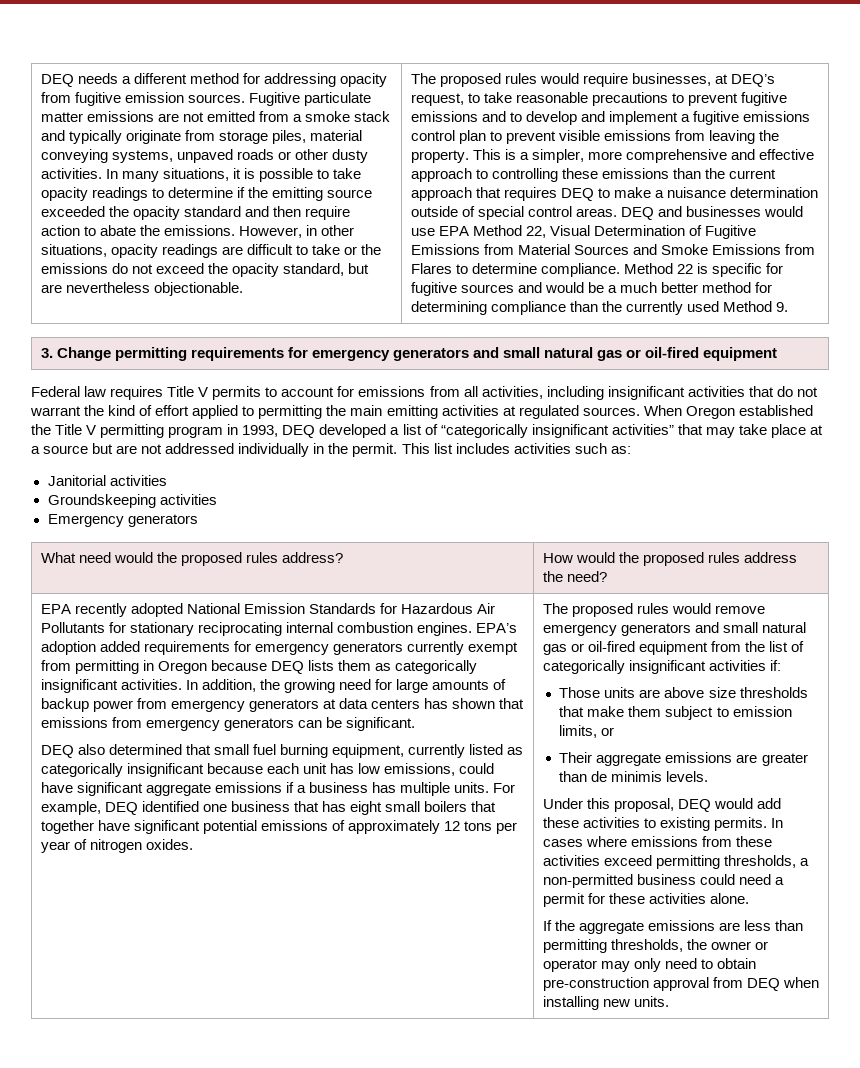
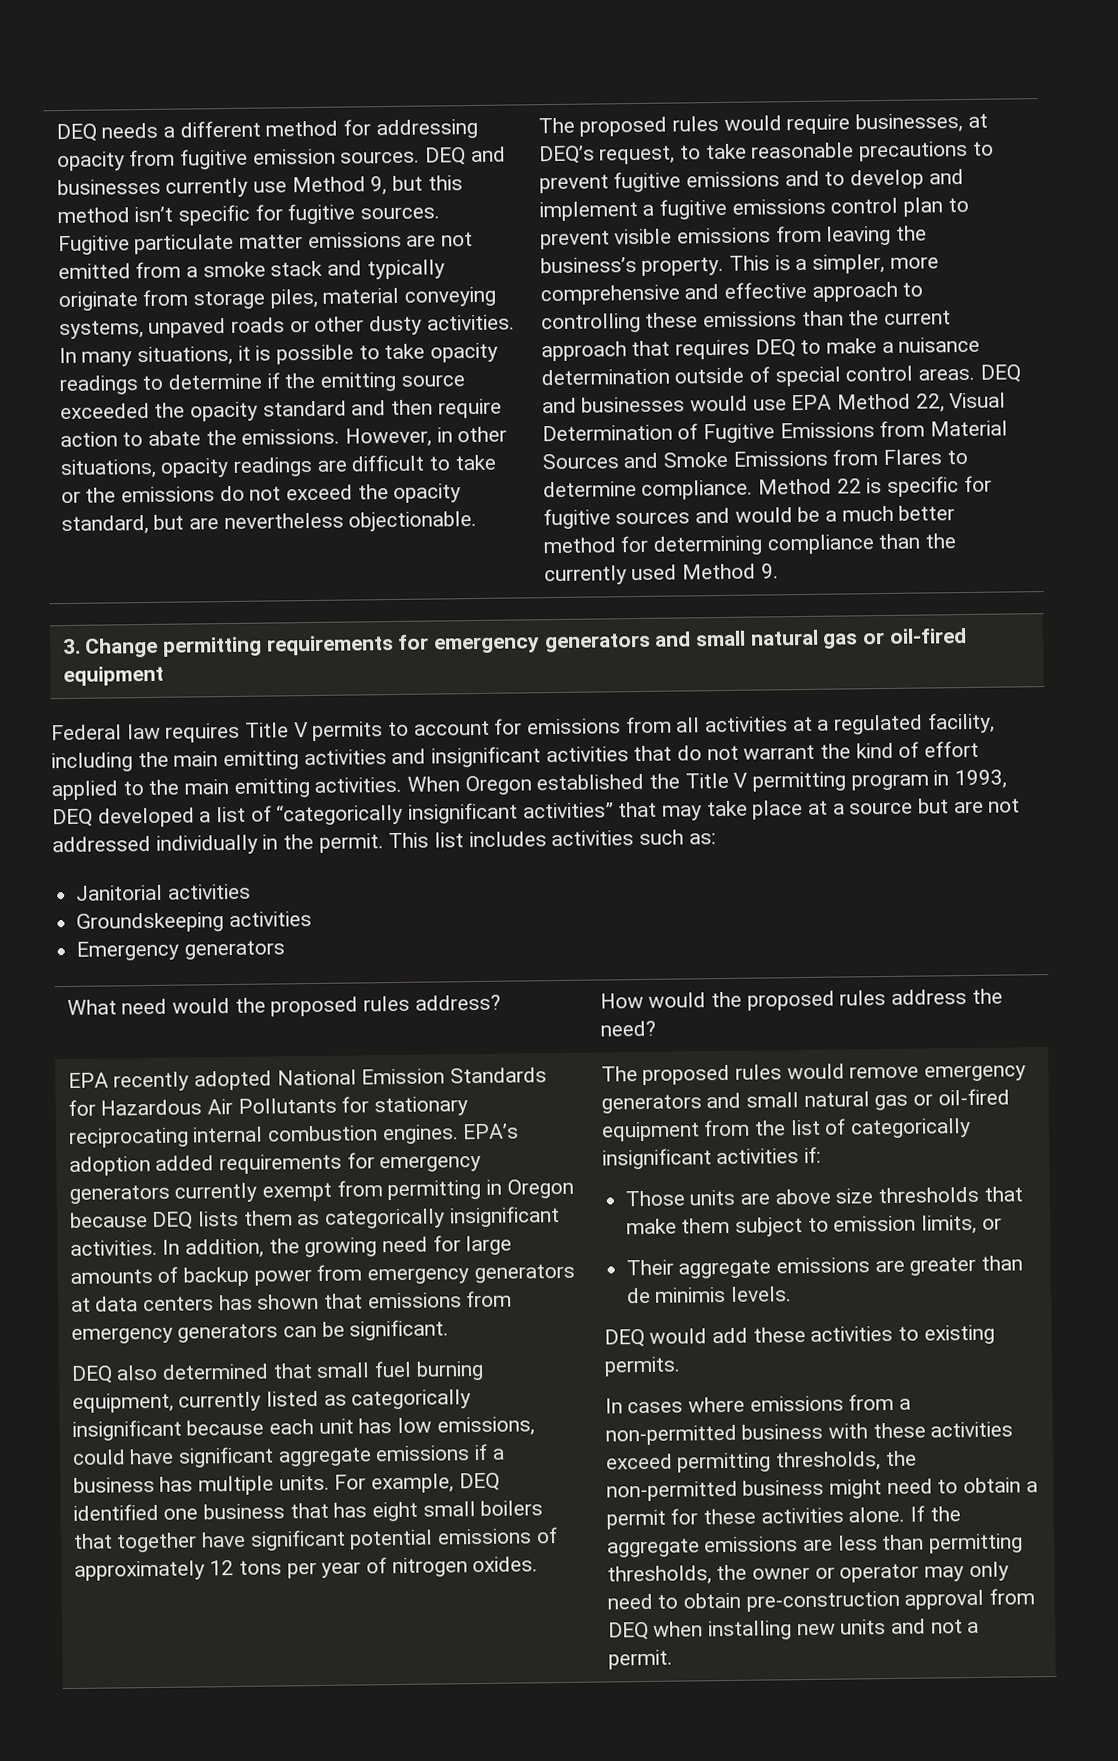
+ DEQ and businesses currently use Method 9, but this method isn’t specific for fugitive sources.
- The proposed rules would require businesses, at DEQ’s request, to take reasonable precautions to prevent fugitive emissions and to develop and implement a fugitive emissions control plan to prevent visible emissions from leaving the property.
+ The proposed rules would require businesses, at DEQ’s request, to take reasonable precautions to prevent fugitive emissions and to develop and implement a fugitive emissions control plan to prevent visible emissions from leaving the business’s property.
- Federal law requires Title V permits to account for emissions from all activities, including insignificant activities that do not warrant the kind of effort applied to permitting the main emitting activities at regulated sources.
+ Federal law requires Title V permits to account for emissions from all activities at a regulated facility, including the main emitting activities and insignificant activities that do not warrant the kind of effort applied to the main emitting activities.
- Under this proposal, DEQ would add these activities to existing permits. In cases where emissions from these activities exceed permitting thresholds, a non-permitted business could need a permit for these activities alone.
- If the aggregate emissions are less than permitting thresholds, the owner or operator may only need to obtain pre-construction approval from DEQ when installing new units.
+ DEQ would add these activities to existing permits.
+ In cases where emissions from a non-permitted business with these activities exceed permitting thresholds, the non-permitted business might need to obtain a permit for these activities alone. If the aggregate emissions are less than permitting thresholds, the owner or operator may only need to obtain pre-construction approval from DEQ when installing new units and not a permit.

